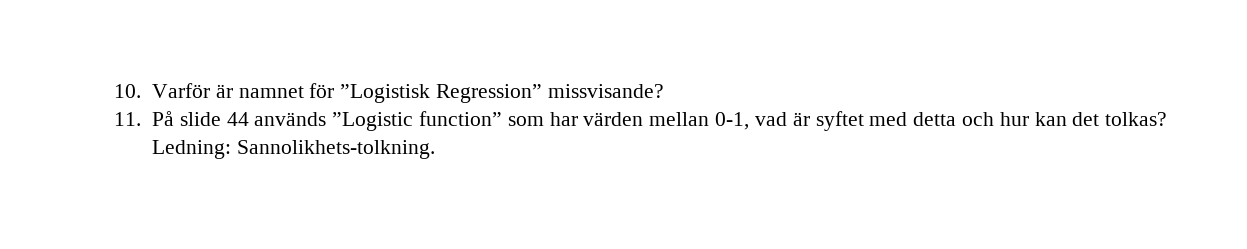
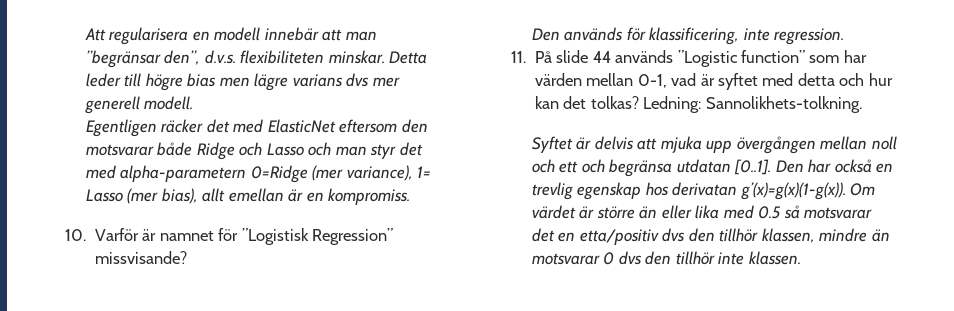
+ Att regularisera en modell innebär att man ”begränsar den”, d.v.s. flexibiliteten minskar. Detta leder till högre bias men lägre varians dvs mer generell modell.
+ Egentligen räcker det med ElasticNet eftersom den motsvarar både Ridge och Lasso och man styr det med alpha-parametern 0=Ridge (mer variance), 1= Lasso (mer bias), allt emellan är en kompromiss.
+ Den används för klassificering, inte regression.
+ Syftet är delvis att mjuka upp övergången mellan noll och ett och begränsa utdatan [0..1]. Den har också en trevlig egenskap hos derivatan g’(x)=g(x)(1-g(x)). Om värdet är större än eller lika med 0.5 så motsvarar det en etta/positiv dvs den tillhör klassen, mindre än motsvarar 0 dvs den tillhör inte klassen.

